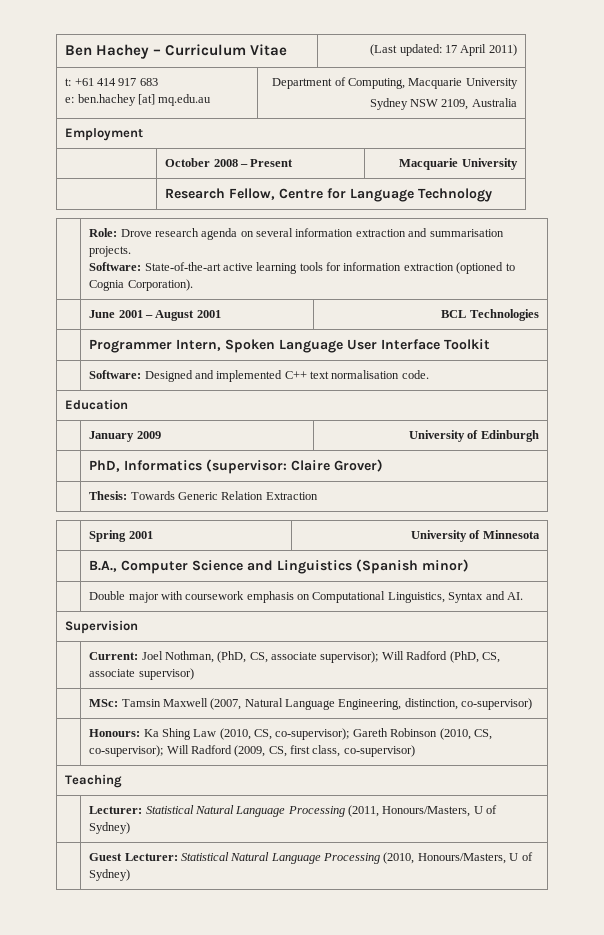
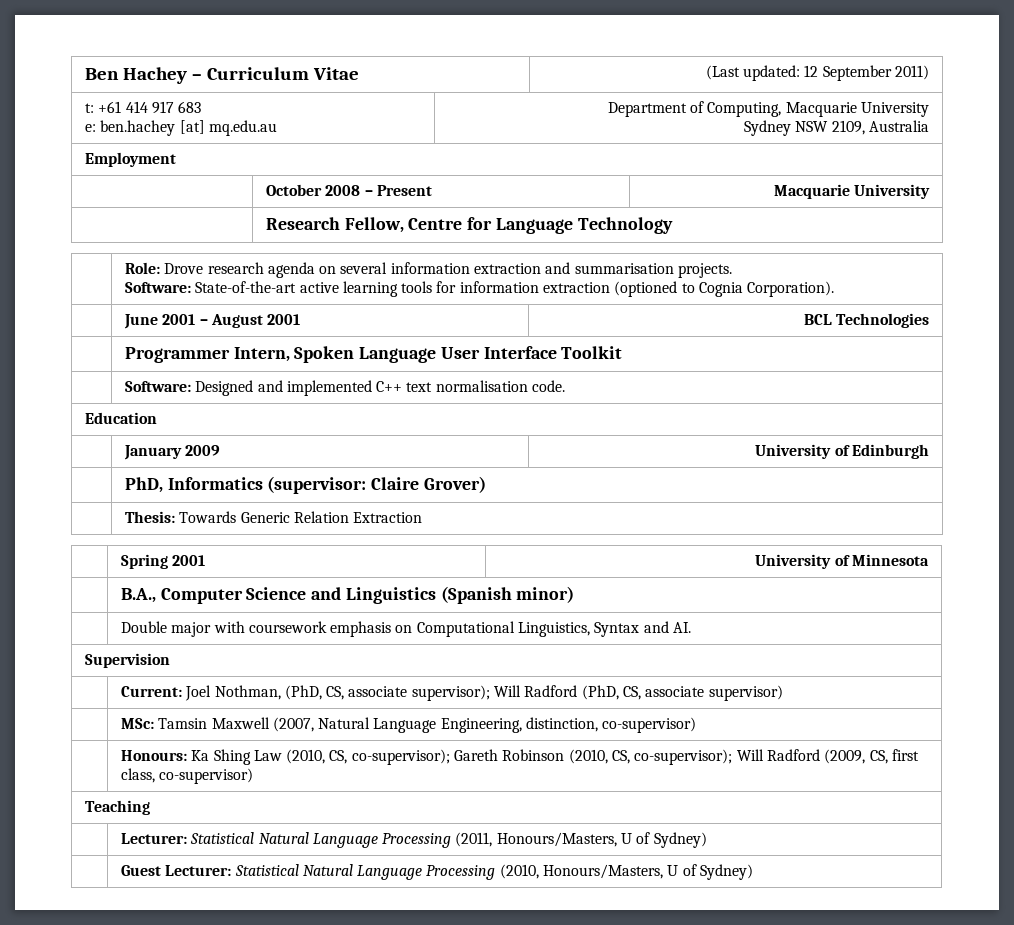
- Ben Hachey – Curriculum Vitae | (Last updated: 17 April 2011)
+ Ben Hachey – Curriculum Vitae | (Last updated: 12 September 2011)

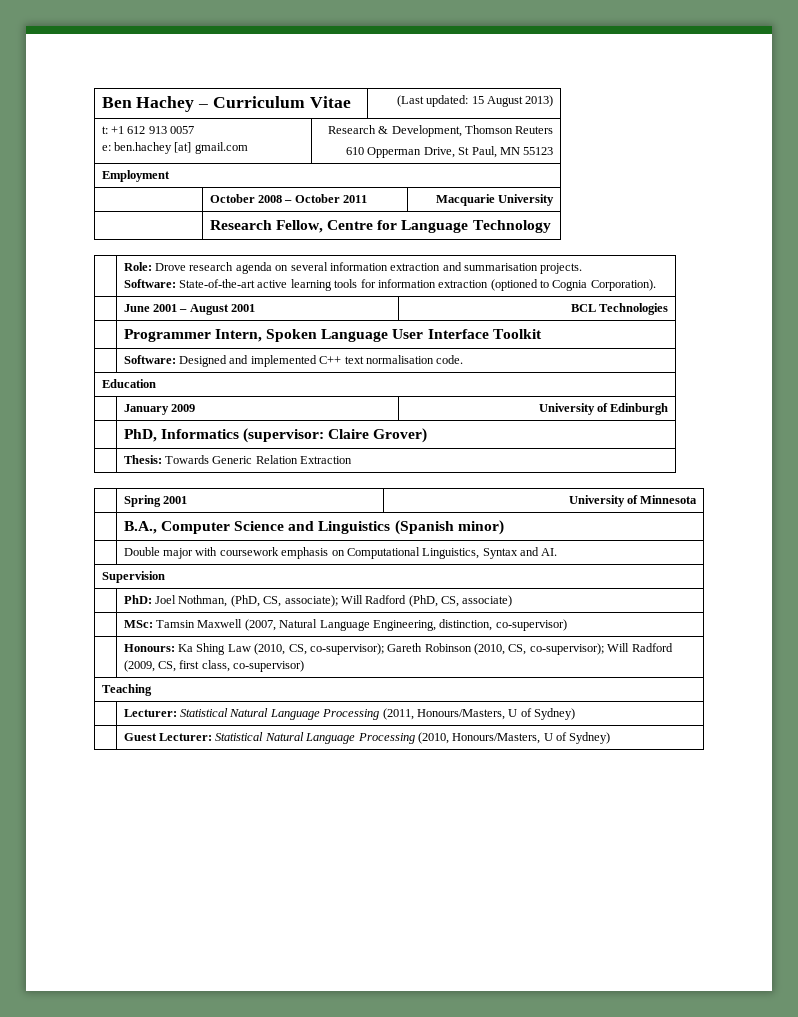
- Ben Hachey – Curriculum Vitae | (Last updated: 12 September 2011)
- t: +61 414 917 683
- e: ben.hachey [at] mq.edu.au | Department of Computing, Macquarie University
- Sydney NSW 2109, Australia
+ Ben Hachey – Curriculum Vitae | (Last updated: 15 August 2013)
+ t: +1 612 913 0057
+ e: ben.hachey [at] gmail.com | Research & Development, Thomson Reuters
+ 610 Opperman Drive, St Paul, MN 55123
- | October 2008 – Present | Macquarie University
+ | October 2008 – October 2011 | Macquarie University
- | Current: Joel Nothman, (PhD, CS, associate supervisor); Will Radford (PhD, CS, associate supervisor)
+ | PhD: Joel Nothman, (PhD, CS, associate); Will Radford (PhD, CS, associate)

